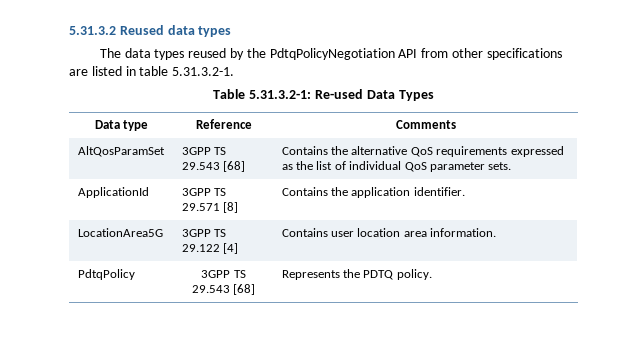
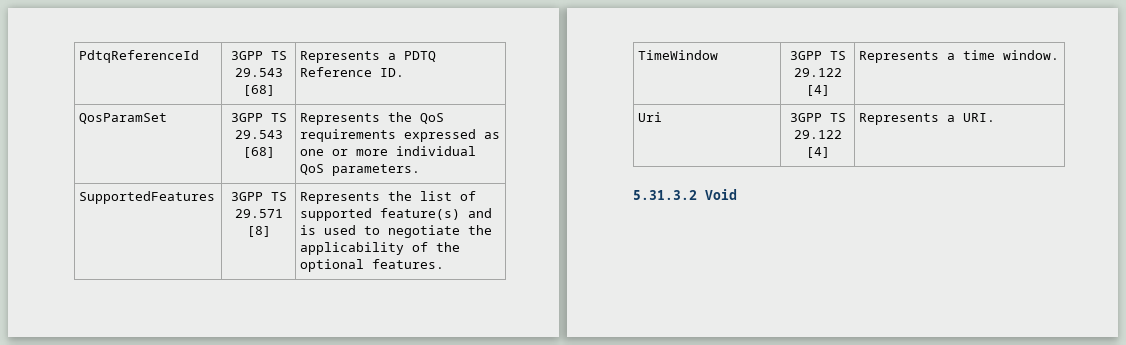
- 5.31.3.2 Reused data types
- The data types reused by the PdtqPolicyNegotiation API from other specifications are listed in table 5.31.3.2-1.
- Table 5.31.3.2-1: Re-used Data Types
- Data type | Reference | Comments
- AltQosParamSet | 3GPP TS 29.543 [68] | Contains the alternative QoS requirements expressed as the list of individual QoS parameter sets.
- ApplicationId | 3GPP TS 29.571 [8] | Contains the application identifier.
- LocationArea5G | 3GPP TS 29.122 [4] | Contains user location area information.
- PdtqPolicy | 3GPP TS 29.543 [68] | Represents the PDTQ policy.
+ PdtqReferenceId | 3GPP TS 29.543 [68] | Represents a PDTQ Reference ID.
+ QosParamSet | 3GPP TS 29.543 [68] | Represents the QoS requirements expressed as one or more individual QoS parameters.
+ SupportedFeatures | 3GPP TS 29.571 [8] | Represents the list of supported feature(s) and is used to negotiate the applicability of the optional features.
+ TimeWindow | 3GPP TS 29.122 [4] | Represents a time window.
+ Uri | 3GPP TS 29.122 [4] | Represents a URI.
+ 5.31.3.2 Void

